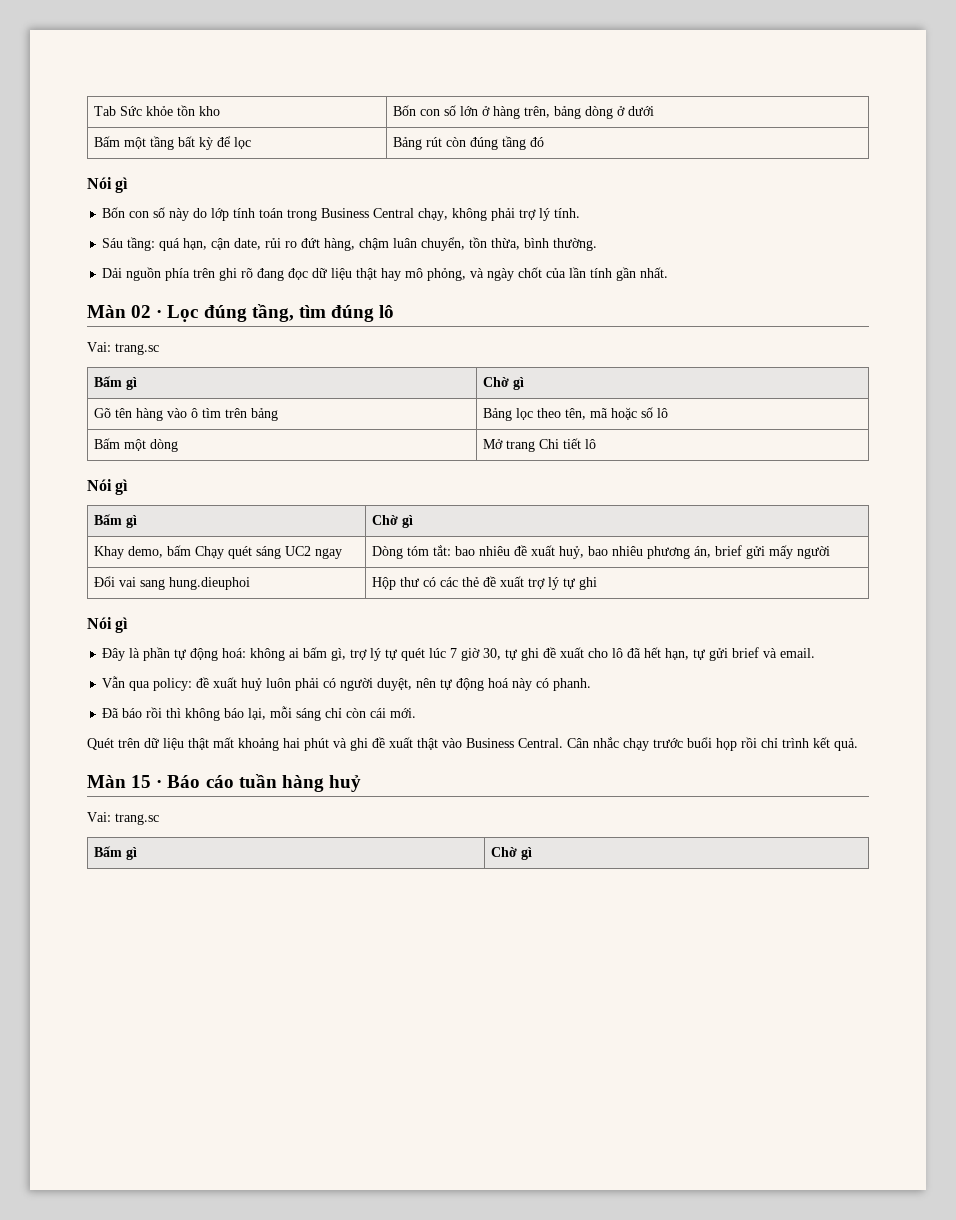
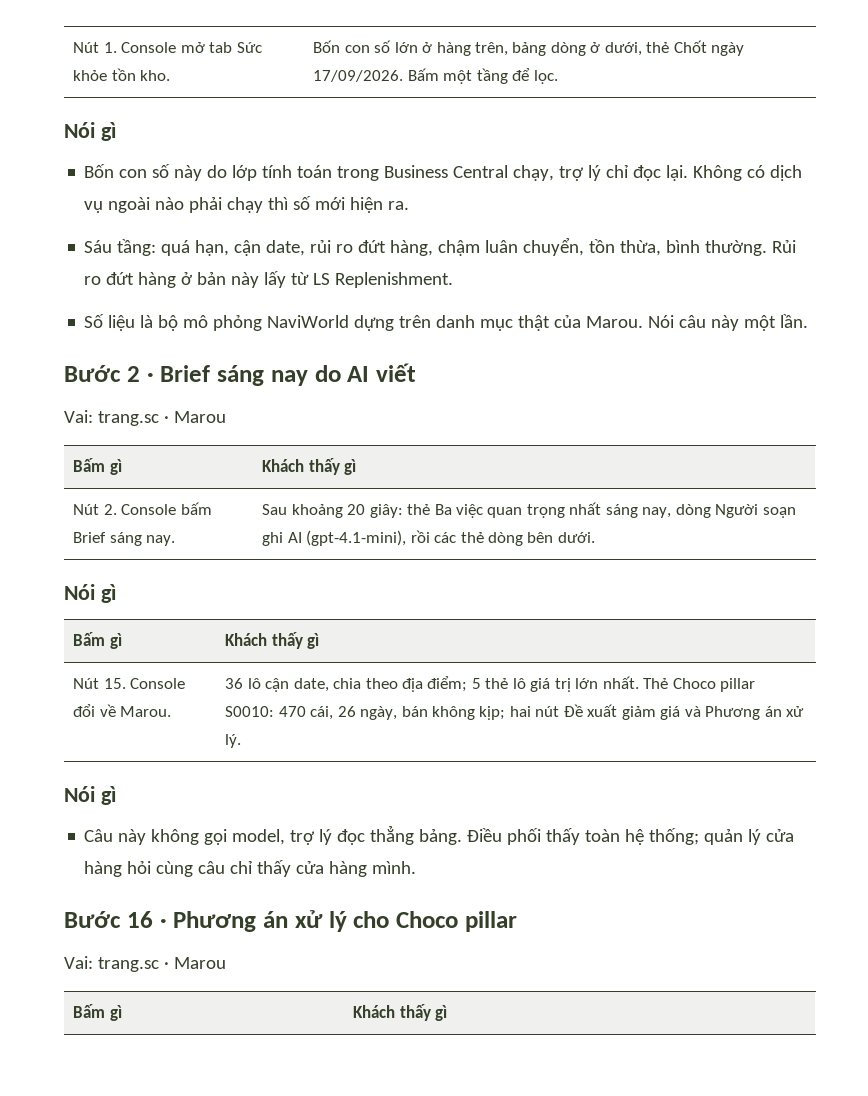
- Tab Sức khỏe tồn kho | Bốn con số lớn ở hàng trên, bảng dòng ở dưới
- Bấm một tầng bất kỳ để lọc | Bảng rút còn đúng tầng đó
+ Nút 1. Console mở tab Sức khỏe tồn kho. | Bốn con số lớn ở hàng trên, bảng dòng ở dưới, thẻ Chốt ngày 17/09/2026. Bấm một tầng để lọc.
- Bốn con số này do lớp tính toán trong Business Central chạy, không phải trợ lý tính.
+ Bốn con số này do lớp tính toán trong Business Central chạy, trợ lý chỉ đọc lại. Không có dịch vụ ngoài nào phải chạy thì số mới hiện ra.
- Sáu tầng: quá hạn, cận date, rủi ro đứt hàng, chậm luân chuyển, tồn thừa, bình thường.
- Dải nguồn phía trên ghi rõ đang đọc dữ liệu thật hay mô phỏng, và ngày chốt của lần tính gần nhất.
- Màn 02 · Lọc đúng tầng, tìm đúng lô
- Vai: trang.sc
- Bấm gì | Chờ gì
- Gõ tên hàng vào ô tìm trên bảng | Bảng lọc theo tên, mã hoặc số lô
- Bấm một dòng | Mở trang Chi tiết lô
+ Sáu tầng: quá hạn, cận date, rủi ro đứt hàng, chậm luân chuyển, tồn thừa, bình thường. Rủi ro đứt hàng ở bản này lấy từ LS Replenishment.
+ Số liệu là bộ mô phỏng NaviWorld dựng trên danh mục thật của Marou. Nói câu này một lần.
+ Bước 2 · Brief sáng nay do AI viết
+ Vai: trang.sc · Marou
+ Bấm gì | Khách thấy gì
+ Nút 2. Console bấm Brief sáng nay. | Sau khoảng 20 giây: thẻ Ba việc quan trọng nhất sáng nay, dòng Người soạn ghi AI (gpt-4.1-mini), rồi các thẻ dòng bên dưới.
  Nói gì
- Bấm gì | Chờ gì
- Khay demo, bấm Chạy quét sáng UC2 ngay | Dòng tóm tắt: bao nhiêu đề xuất huỷ, bao nhiêu phương án, brief gửi mấy người
- Đổi vai sang hung.dieuphoi | Hộp thư có các thẻ đề xuất trợ lý tự ghi
+ Bấm gì | Khách thấy gì
+ Nút 15. Console đổi về Marou. | 36 lô cận date, chia theo địa điểm; 5 thẻ lô giá trị lớn nhất. Thẻ Choco pillar S0010: 470 cái, 26 ngày, bán không kịp; hai nút Đề xuất giảm giá và Phương án xử lý.
  Nói gì
- Đây là phần tự động hoá: không ai bấm gì, trợ lý tự quét lúc 7 giờ 30, tự ghi đề xuất cho lô đã hết hạn, tự gửi brief và email.
- Vẫn qua policy: đề xuất huỷ luôn phải có người duyệt, nên tự động hoá này có phanh.
- Đã báo rồi thì không báo lại, mỗi sáng chỉ còn cái mới.
- Quét trên dữ liệu thật mất khoảng hai phút và ghi đề xuất thật vào Business Central. Cân nhắc chạy trước buổi họp rồi chỉ trình kết quả.
- Màn 15 · Báo cáo tuần hàng huỷ
- Vai: trang.sc
- Bấm gì | Chờ gì
+ Câu này không gọi model, trợ lý đọc thẳng bảng. Điều phối thấy toàn hệ thống; quản lý cửa hàng hỏi cùng câu chỉ thấy cửa hàng mình.
+ Bước 16 · Phương án xử lý cho Choco pillar
+ Vai: trang.sc · Marou
+ Bấm gì | Khách thấy gì

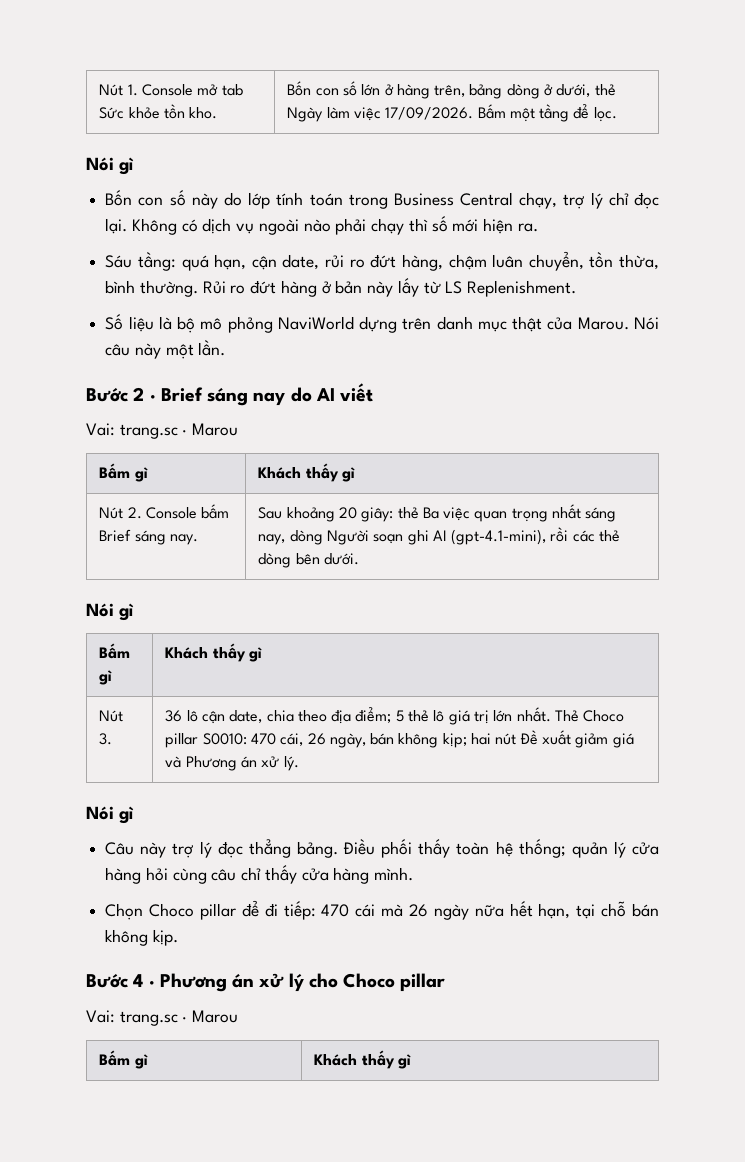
- Nút 1. Console mở tab Sức khỏe tồn kho. | Bốn con số lớn ở hàng trên, bảng dòng ở dưới, thẻ Chốt ngày 17/09/2026. Bấm một tầng để lọc.
+ Nút 1. Console mở tab Sức khỏe tồn kho. | Bốn con số lớn ở hàng trên, bảng dòng ở dưới, thẻ Ngày làm việc 17/09/2026. Bấm một tầng để lọc.
- Nút 15. Console đổi về Marou.
+ Nút 3.
- Câu này không gọi model, trợ lý đọc thẳng bảng.
+ Câu này trợ lý đọc thẳng bảng.
- Bước 16 · Phương án xử lý cho Choco pillar
+ Chọn Choco pillar để đi tiếp: 470 cái mà 26 ngày nữa hết hạn, tại chỗ bán không kịp.
+ Bước 4 · Phương án xử lý cho Choco pillar

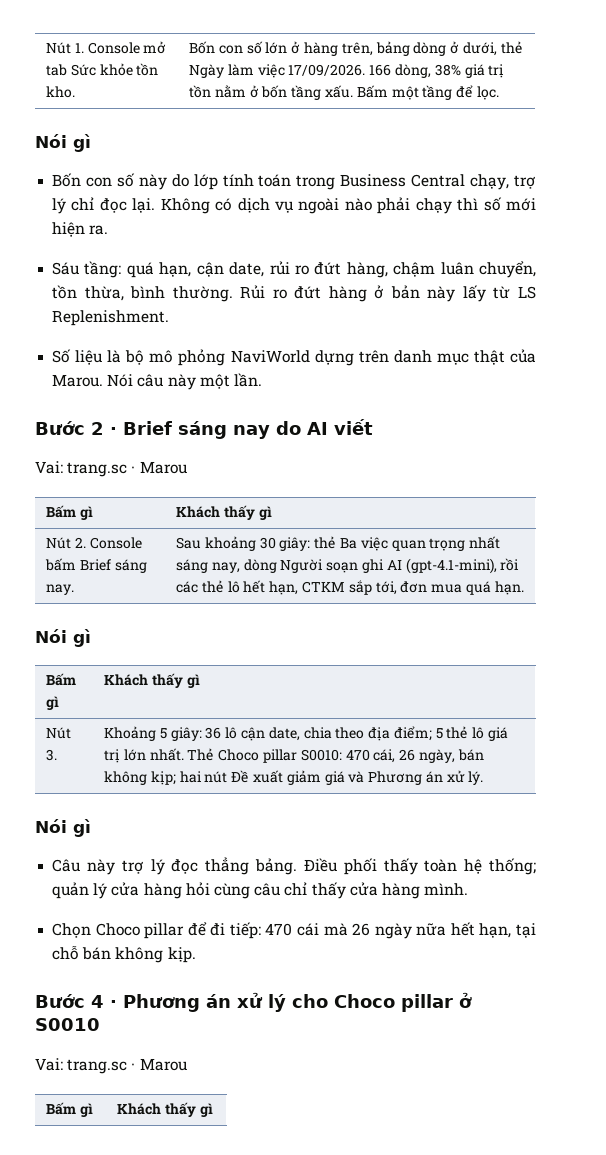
+ 166 dòng, 38% giá trị tồn nằm ở bốn tầng xấu.
- Nút 2. Console bấm Brief sáng nay. | Sau khoảng 20 giây: thẻ Ba việc quan trọng nhất sáng nay, dòng Người soạn ghi AI (gpt-4.1-mini), rồi các thẻ dòng bên dưới.
+ Nút 2. Console bấm Brief sáng nay. | Sau khoảng 30 giây: thẻ Ba việc quan trọng nhất sáng nay, dòng Người soạn ghi AI (gpt-4.1-mini), rồi các thẻ lô hết hạn, CTKM sắp tới, đơn mua quá hạn.
- 36 lô cận date, chia theo địa điểm; 5 thẻ lô giá trị lớn nhất.
+ Khoảng 5 giây: 36 lô cận date, chia theo địa điểm; 5 thẻ lô giá trị lớn nhất.
- Bước 4 · Phương án xử lý cho Choco pillar
+ Bước 4 · Phương án xử lý cho Choco pillar ở S0010

